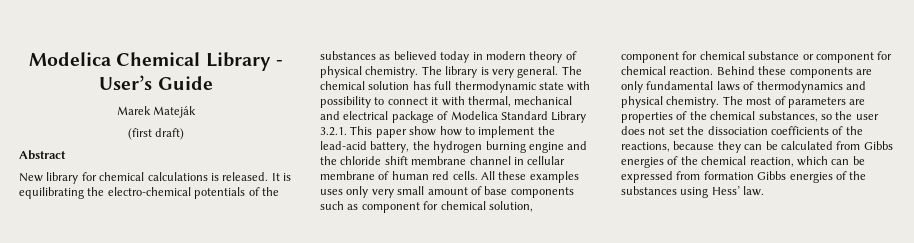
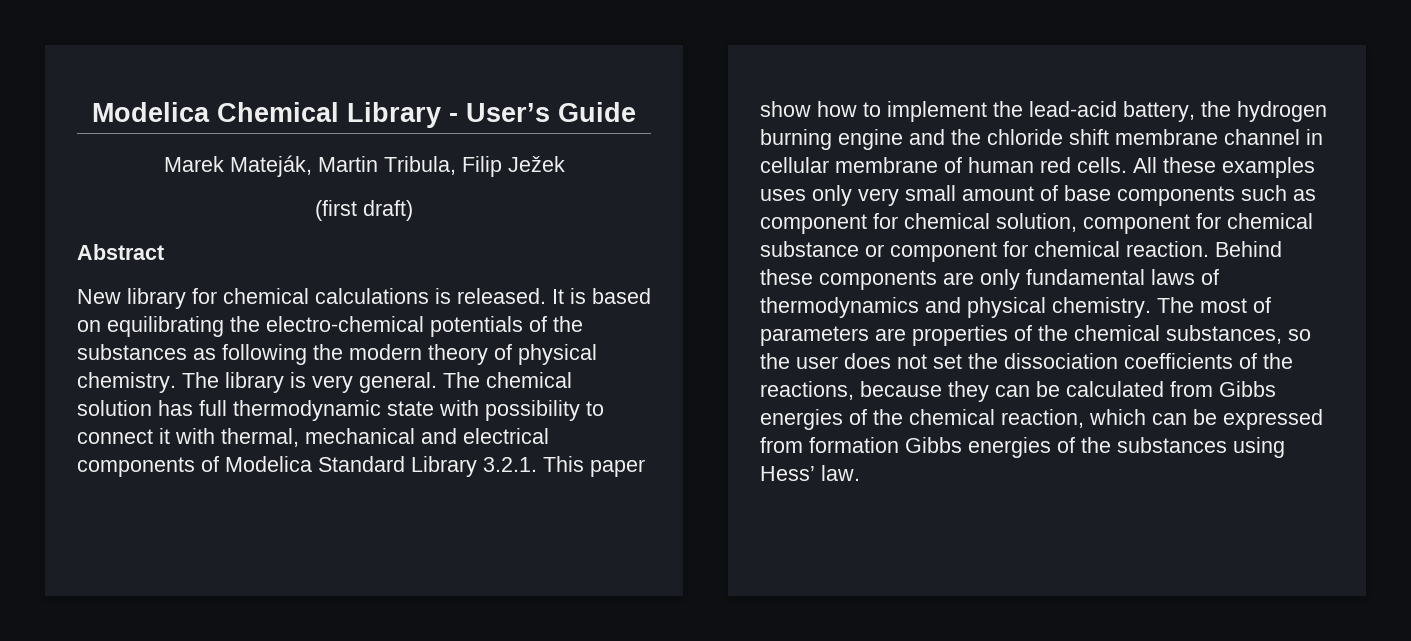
- Marek Mateják
+ Marek Mateják, Martin Tribula, Filip Ježek
- It is equilibrating the electro-chemical potentials of the substances as believed today in modern theory of physical chemistry.
+ It is based on equilibrating the electro-chemical potentials of the substances as following the modern theory of physical chemistry.
- The chemical solution has full thermodynamic state with possibility to connect it with thermal, mechanical and electrical package of Modelica Standard Library 3.2.1. This paper show how to implement the lead-acid battery, the hydrogen burning engine and the chloride shift membrane channel in cellular membrane of human red cells.
+ The chemical solution has full thermodynamic state with possibility to connect it with thermal, mechanical and electrical components of Modelica Standard Library 3.2.1. This paper show how to implement the lead-acid battery, the hydrogen burning engine and the chloride shift membrane channel in cellular membrane of human red cells.

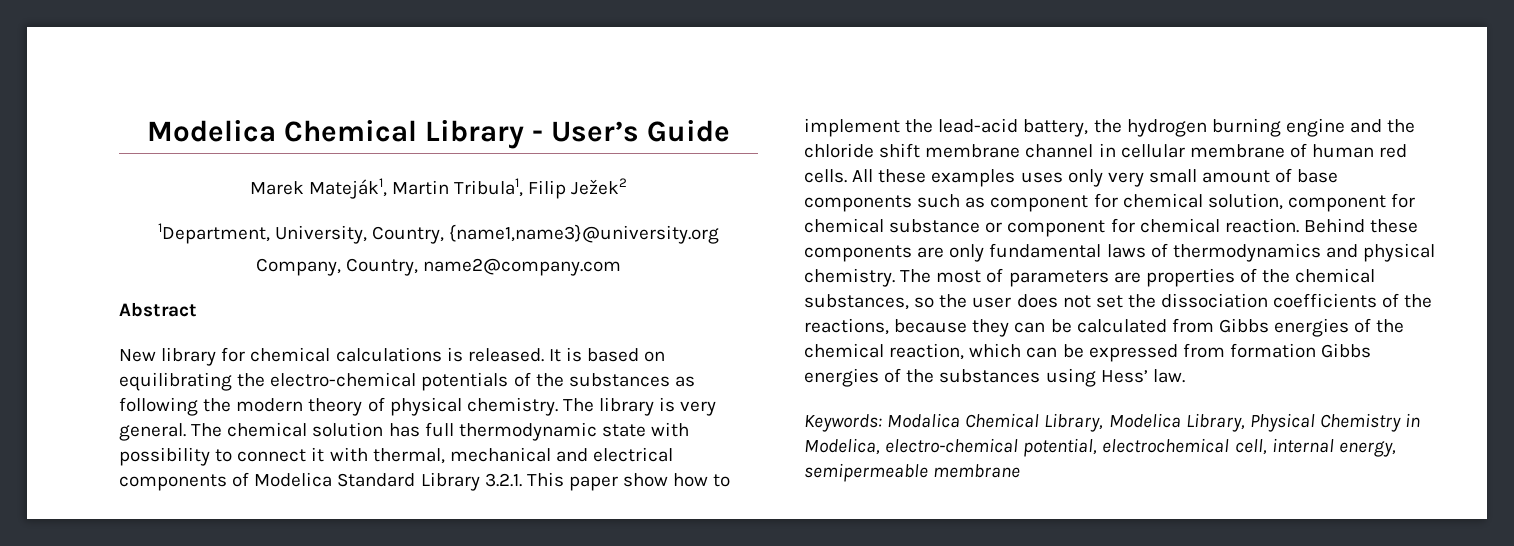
- Marek Mateják, Martin Tribula, Filip Ježek
- (first draft)
+ Marek Mateják1, Martin Tribula1, Filip Ježek2
+ 1Department, University, Country, {name1,name3}@university.org
+ Company, Country, name2@company.com
+ Keywords: Modalica Chemical Library, Modelica Library, Physical Chemistry in Modelica, electro-chemical potential, electrochemical cell, internal energy, semipermeable membrane

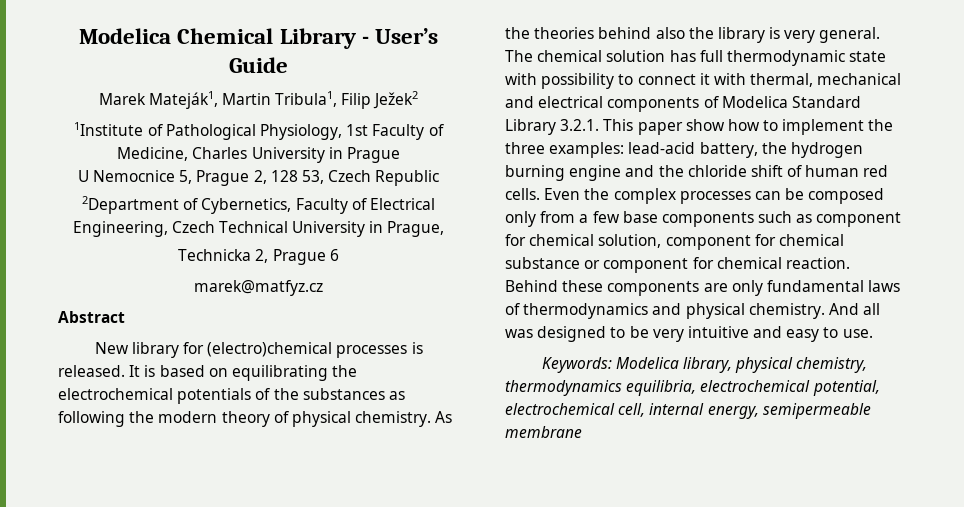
- 1Department, University, Country, {name1,name3}@university.org
- Company, Country, name2@company.com
+ 1Institute of Pathological Physiology, 1st Faculty of Medicine, Charles University in Prague
+ U Nemocnice 5, Prague 2, 128 53, Czech Republic
+ 2Department of Cybernetics, Faculty of Electrical Engineering, Czech Technical University in Prague,
+ Technicka 2, Prague 6
+ marek@matfyz.cz
- New library for chemical calculations is released.
+ New library for (electro)chemical processes is released.
- It is based on equilibrating the electro-chemical potentials of the substances as following the modern theory of physical chemistry.
+ It is based on equilibrating the electrochemical potentials of the substances as following the modern theory of physical chemistry.
- The library is very general.
+ As the theories behind also the library is very general.
- The chemical solution has full thermodynamic state with possibility to connect it with thermal, mechanical and electrical components of Modelica Standard Library 3.2.1. This paper show how to implement the lead-acid battery, the hydrogen burning engine and the chloride shift membrane channel in cellular membrane of human red cells. All these examples uses only very small amount of base components such as component for chemical solution, component for chemical substance or component for chemical reaction.
+ The chemical solution has full thermodynamic state with possibility to connect it with thermal, mechanical and electrical components of Modelica Standard Library 3.2.1. This paper show how to implement the three examples: lead-acid battery, the hydrogen burning engine and the chloride shift of human red cells. Even the complex processes can be composed only from a few base components such as component for chemical solution, component for chemical substance or component for chemical reaction.
- The most of parameters are properties of the chemical substances, so the user does not set the dissociation coefficients of the reactions, because they can be calculated from Gibbs energies of the chemical reaction, which can be expressed from formation Gibbs energies of the substances using Hess’ law.
- Keywords: Modalica Chemical Library, Modelica Library, Physical Chemistry in Modelica, electro-chemical potential, electrochemical cell, internal energy, semipermeable membrane
+ And all was designed to be very intuitive and easy to use.
+ Keywords: Modelica library, physical chemistry, thermodynamics equilibria, electrochemical potential, electrochemical cell, internal energy, semipermeable membrane

